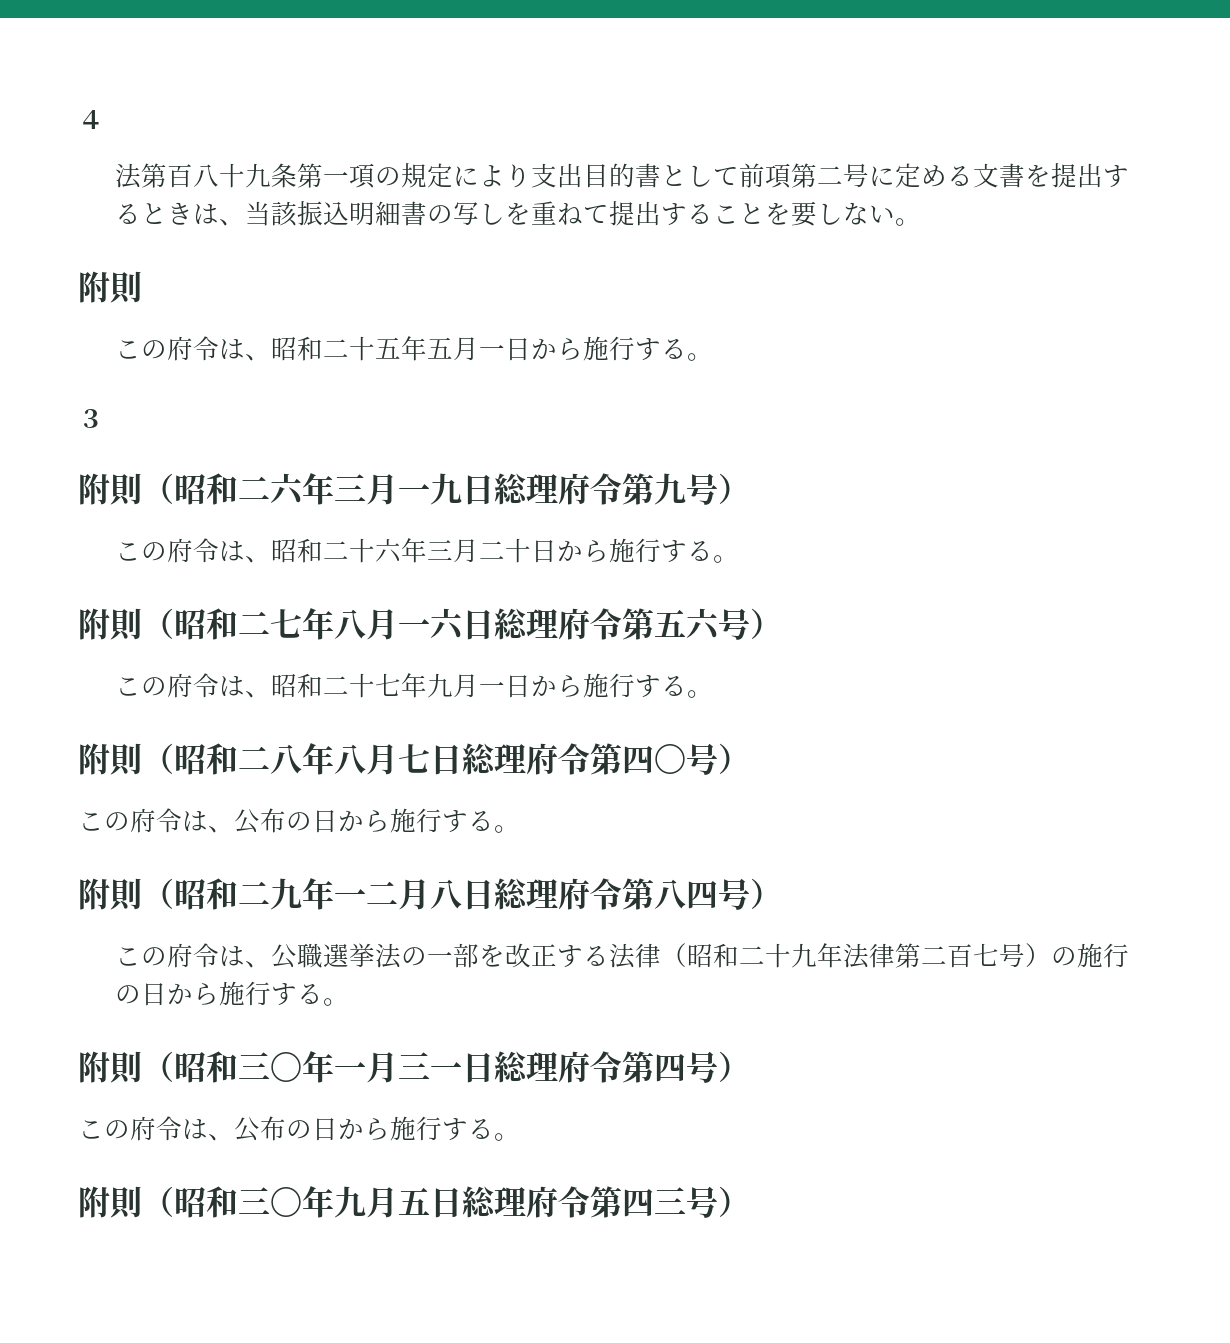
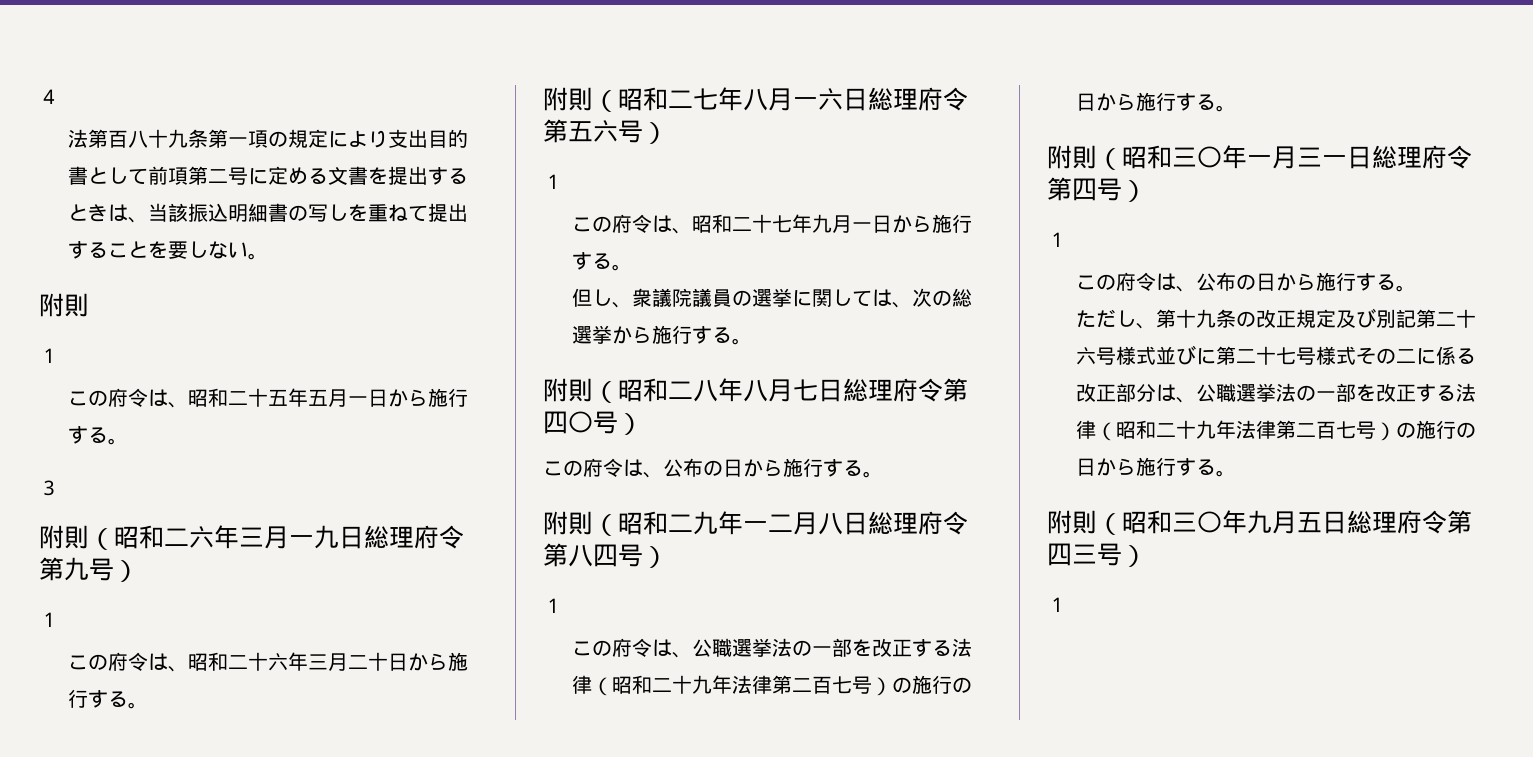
  法第百八十九条第一項の規定により支出目的書として前項第二号に定める文書を提出するときは、当該振込明細書の写しを重ねて提出することを要しない。
  附則
+ １
  附則（昭和二六年三月一九日総理府令第九号）
+ １
  附則（昭和二七年八月一六日総理府令第五六号）
+ １
+ 但し、衆議院議員の選挙に関しては、次の総選挙から施行する。
  附則（昭和二九年一二月八日総理府令第八四号）
+ １
  附則（昭和三〇年一月三一日総理府令第四号）
+ １
  この府令は、公布の日から施行する。
+ ただし、第十九条の改正規定及び別記第二十六号様式並びに第二十七号様式その二に係る改正部分は、公職選挙法の一部を改正する法律（昭和二十九年法律第二百七号）の施行の日から施行する。
  附則（昭和三〇年九月五日総理府令第四三号）
+ １

